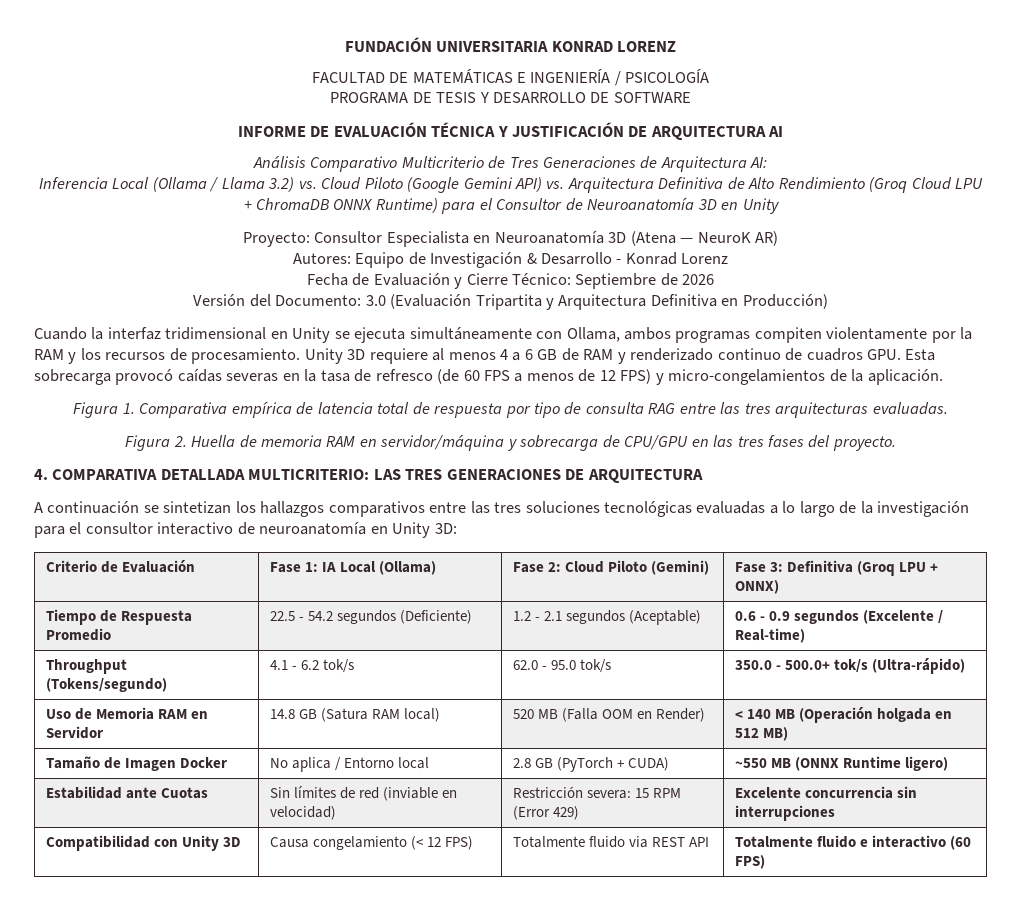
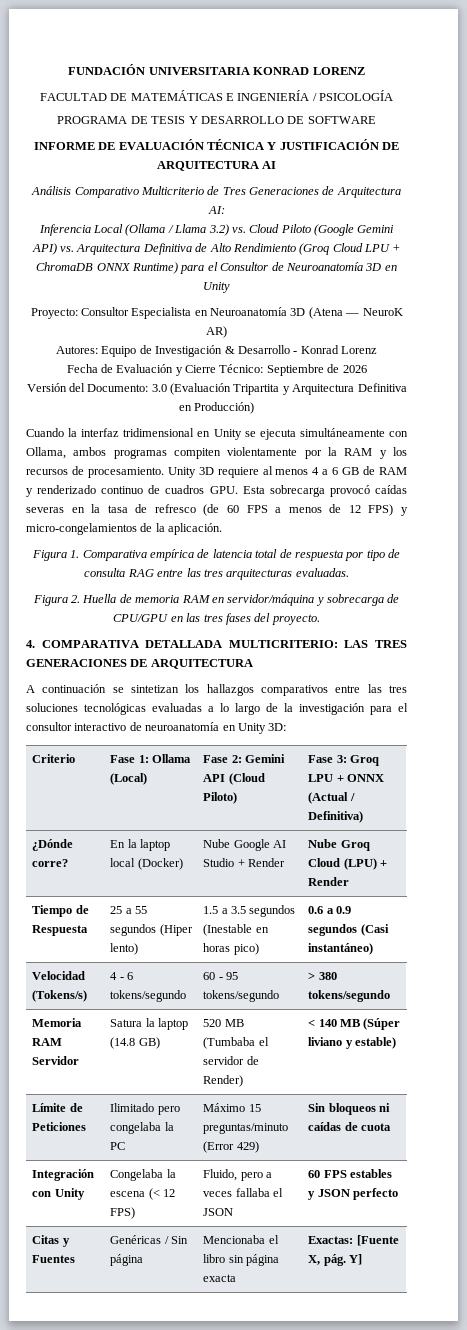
- Criterio de Evaluación | Fase 1: IA Local (Ollama) | Fase 2: Cloud Piloto (Gemini) | Fase 3: Definitiva (Groq LPU + ONNX)
- Tiempo de Respuesta Promedio | 22.5 - 54.2 segundos (Deficiente) | 1.2 - 2.1 segundos (Aceptable) | 0.6 - 0.9 segundos (Excelente / Real-time)
- Throughput (Tokens/segundo) | 4.1 - 6.2 tok/s | 62.0 - 95.0 tok/s | 350.0 - 500.0+ tok/s (Ultra-rápido)
- Uso de Memoria RAM en Servidor | 14.8 GB (Satura RAM local) | 520 MB (Falla OOM en Render) | < 140 MB (Operación holgada en 512 MB)
- Tamaño de Imagen Docker | No aplica / Entorno local | 2.8 GB (PyTorch + CUDA) | ~550 MB (ONNX Runtime ligero)
- Estabilidad ante Cuotas | Sin límites de red (inviable en velocidad) | Restricción severa: 15 RPM (Error 429) | Excelente concurrencia sin interrupciones
- Compatibilidad con Unity 3D | Causa congelamiento (< 12 FPS) | Totalmente fluido via REST API | Totalmente fluido e interactivo (60 FPS)
+ Criterio | Fase 1: Ollama (Local) | Fase 2: Gemini API (Cloud Piloto) | Fase 3: Groq LPU + ONNX (Actual / Definitiva)
+ ¿Dónde corre? | En la laptop local (Docker) | Nube Google AI Studio + Render | Nube Groq Cloud (LPU) + Render
+ Tiempo de Respuesta | 25 a 55 segundos (Hiper lento) | 1.5 a 3.5 segundos (Inestable en horas pico) | 0.6 a 0.9 segundos (Casi instantáneo)
+ Velocidad (Tokens/s) | 4 - 6 tokens/segundo | 60 - 95 tokens/segundo | > 380 tokens/segundo
+ Memoria RAM Servidor | Satura la laptop (14.8 GB) | 520 MB (Tumbaba el servidor de Render) | < 140 MB (Súper liviano y estable)
+ Límite de Peticiones | Ilimitado pero congelaba la PC | Máximo 15 preguntas/minuto (Error 429) | Sin bloqueos ni caídas de cuota
+ Integración con Unity | Congelaba la escena (< 12 FPS) | Fluido, pero a veces fallaba el JSON | 60 FPS estables y JSON perfecto
+ Citas y Fuentes | Genéricas / Sin página | Mencionaba el libro sin página exacta | Exactas: [Fuente X, pág. Y]

